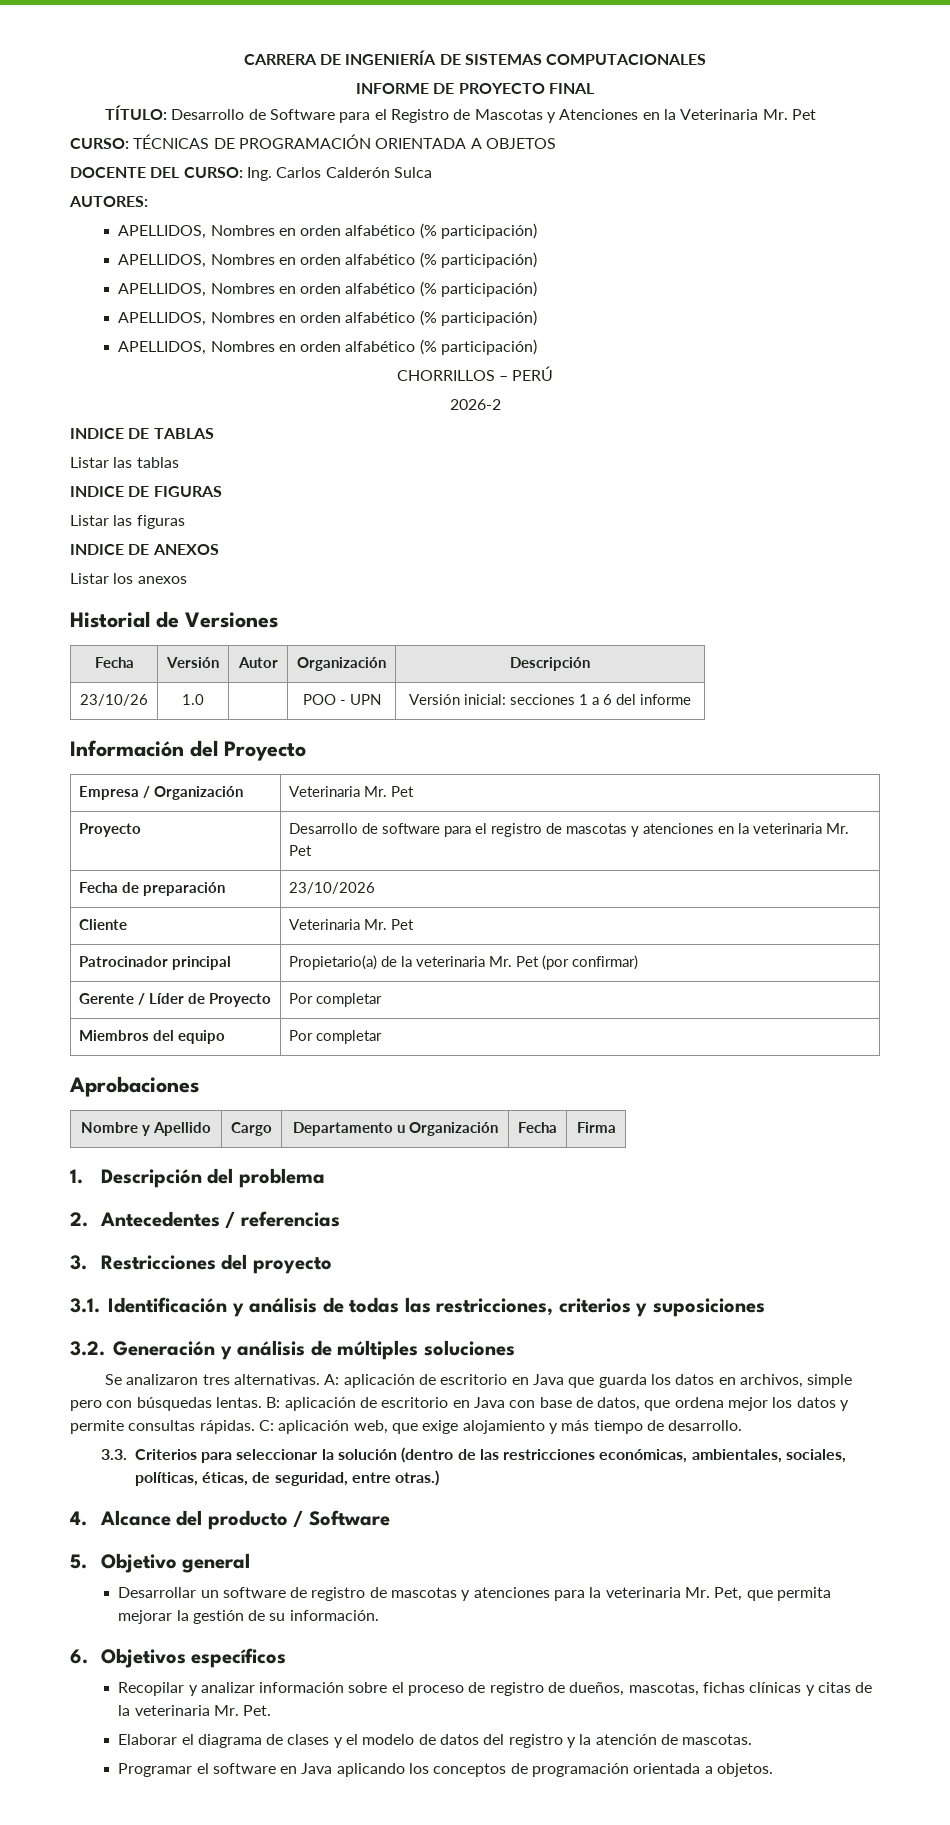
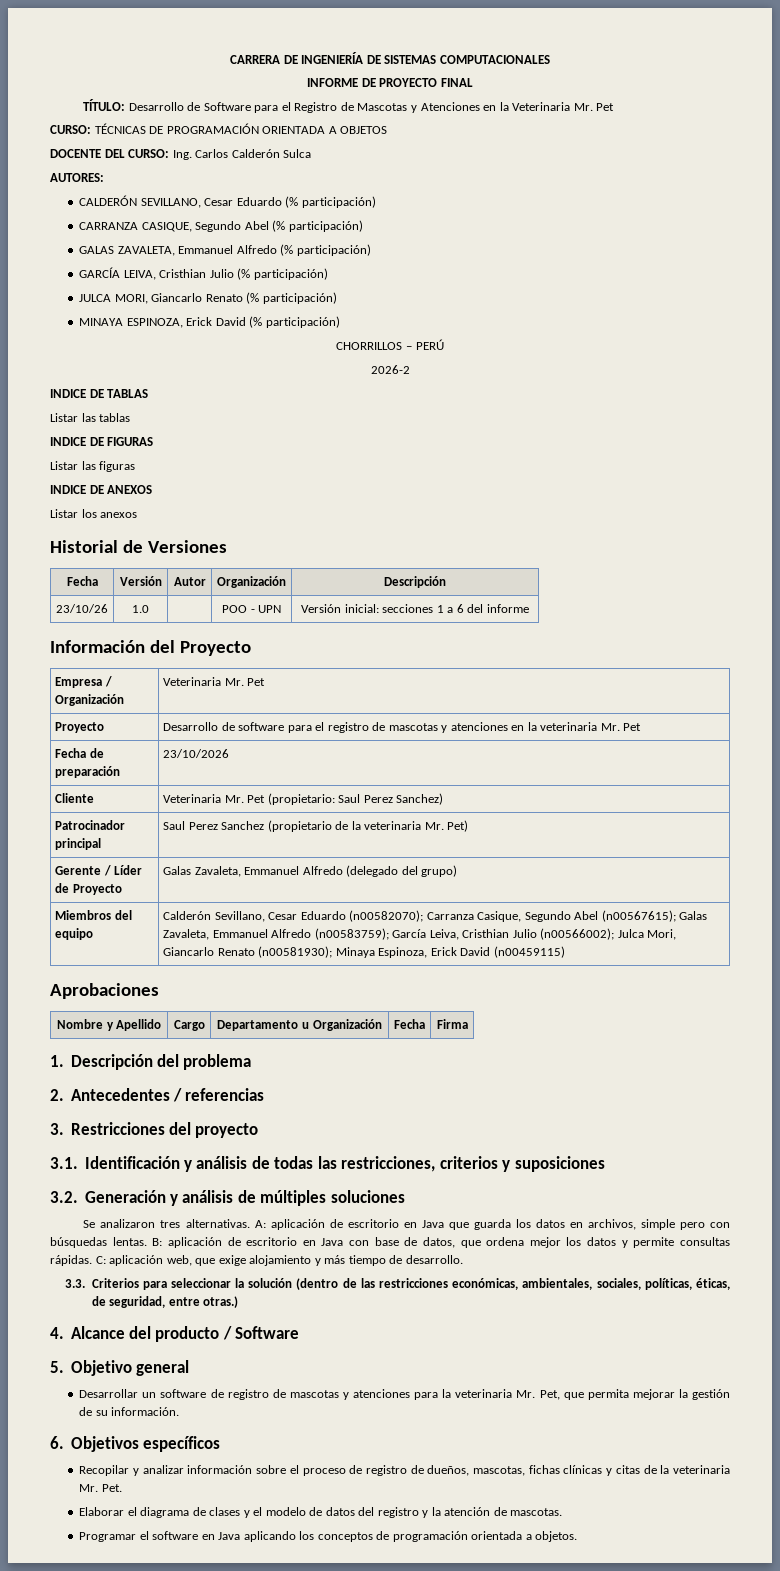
  AUTORES:
- APELLIDOS, Nombres en orden alfabético (% participación)
- APELLIDOS, Nombres en orden alfabético (% participación)
- APELLIDOS, Nombres en orden alfabético (% participación)
- APELLIDOS, Nombres en orden alfabético (% participación)
- APELLIDOS, Nombres en orden alfabético (% participación)
+ CALDERÓN SEVILLANO, Cesar Eduardo (% participación)
+ CARRANZA CASIQUE, Segundo Abel (% participación)
+ GALAS ZAVALETA, Emmanuel Alfredo (% participación)
+ GARCÍA LEIVA, Cristhian Julio (% participación)
+ JULCA MORI, Giancarlo Renato (% participación)
+ MINAYA ESPINOZA, Erick David (% participación)
- Cliente | Veterinaria Mr. Pet
- Patrocinador principal | Propietario(a) de la veterinaria Mr. Pet (por confirmar)
+ Cliente | Veterinaria Mr. Pet (propietario: Saul Perez Sanchez)
+ Patrocinador principal | Saul Perez Sanchez (propietario de la veterinaria Mr. Pet)
- Gerente / Líder de Proyecto | Por completar
- Miembros del equipo | Por completar
+ Gerente / Líder de Proyecto | Galas Zavaleta, Emmanuel Alfredo (delegado del grupo)
+ Miembros del equipo | Calderón Sevillano, Cesar Eduardo (n00582070); Carranza Casique, Segundo Abel (n00567615); Galas Zavaleta, Emmanuel Alfredo (n00583759); García Leiva, Cristhian Julio (n00566002); Julca Mori, Giancarlo Renato (n00581930); Minaya Espinoza, Erick David (n00459115)

